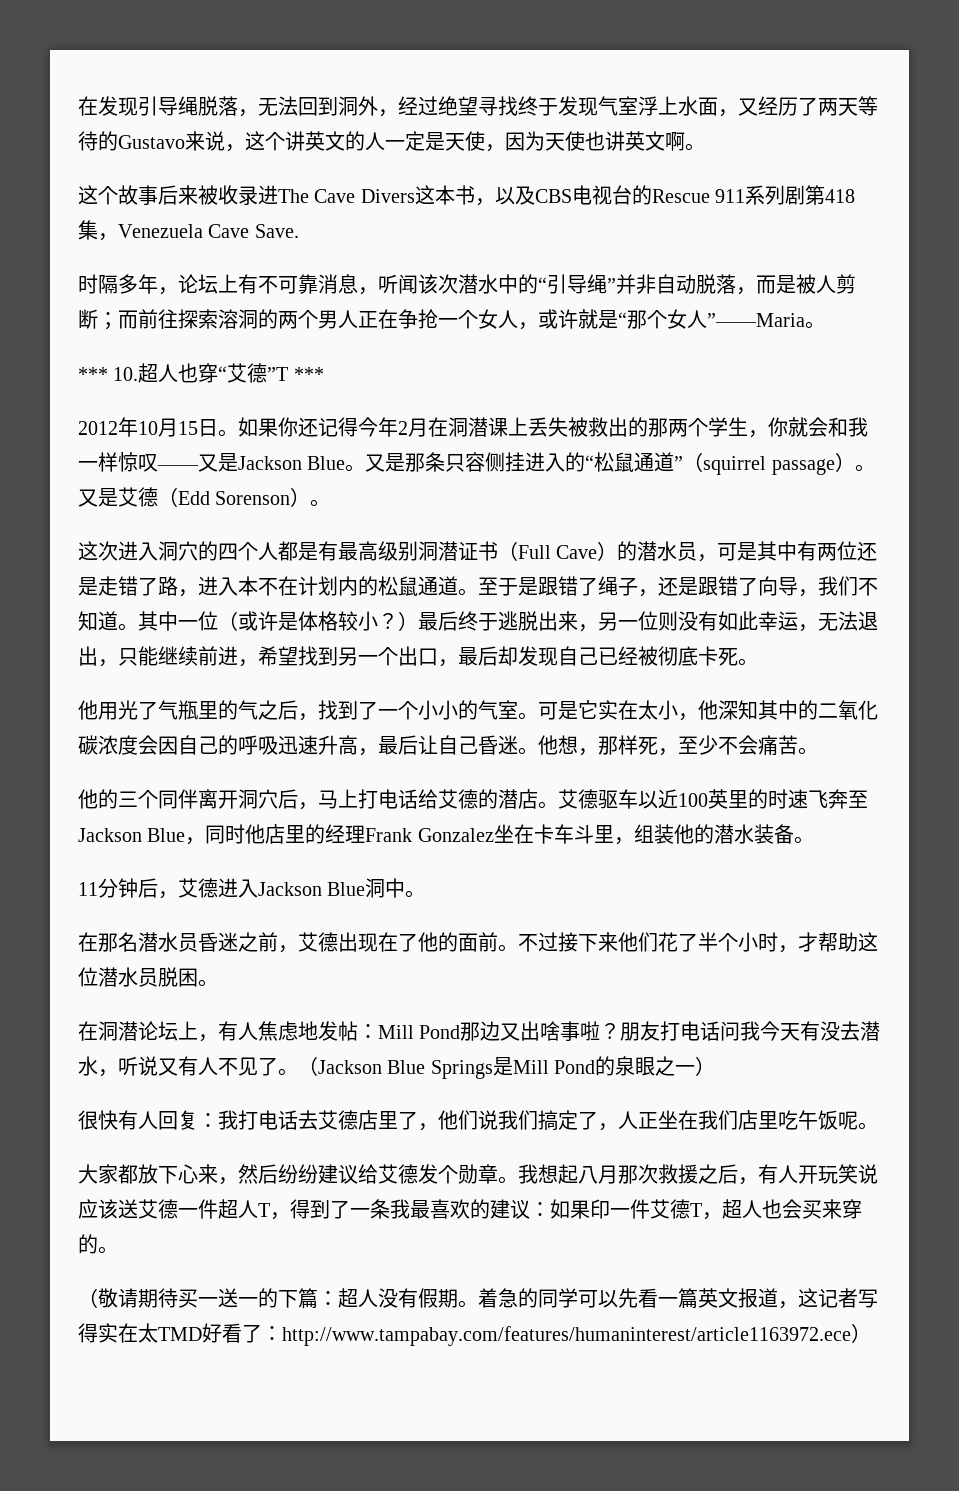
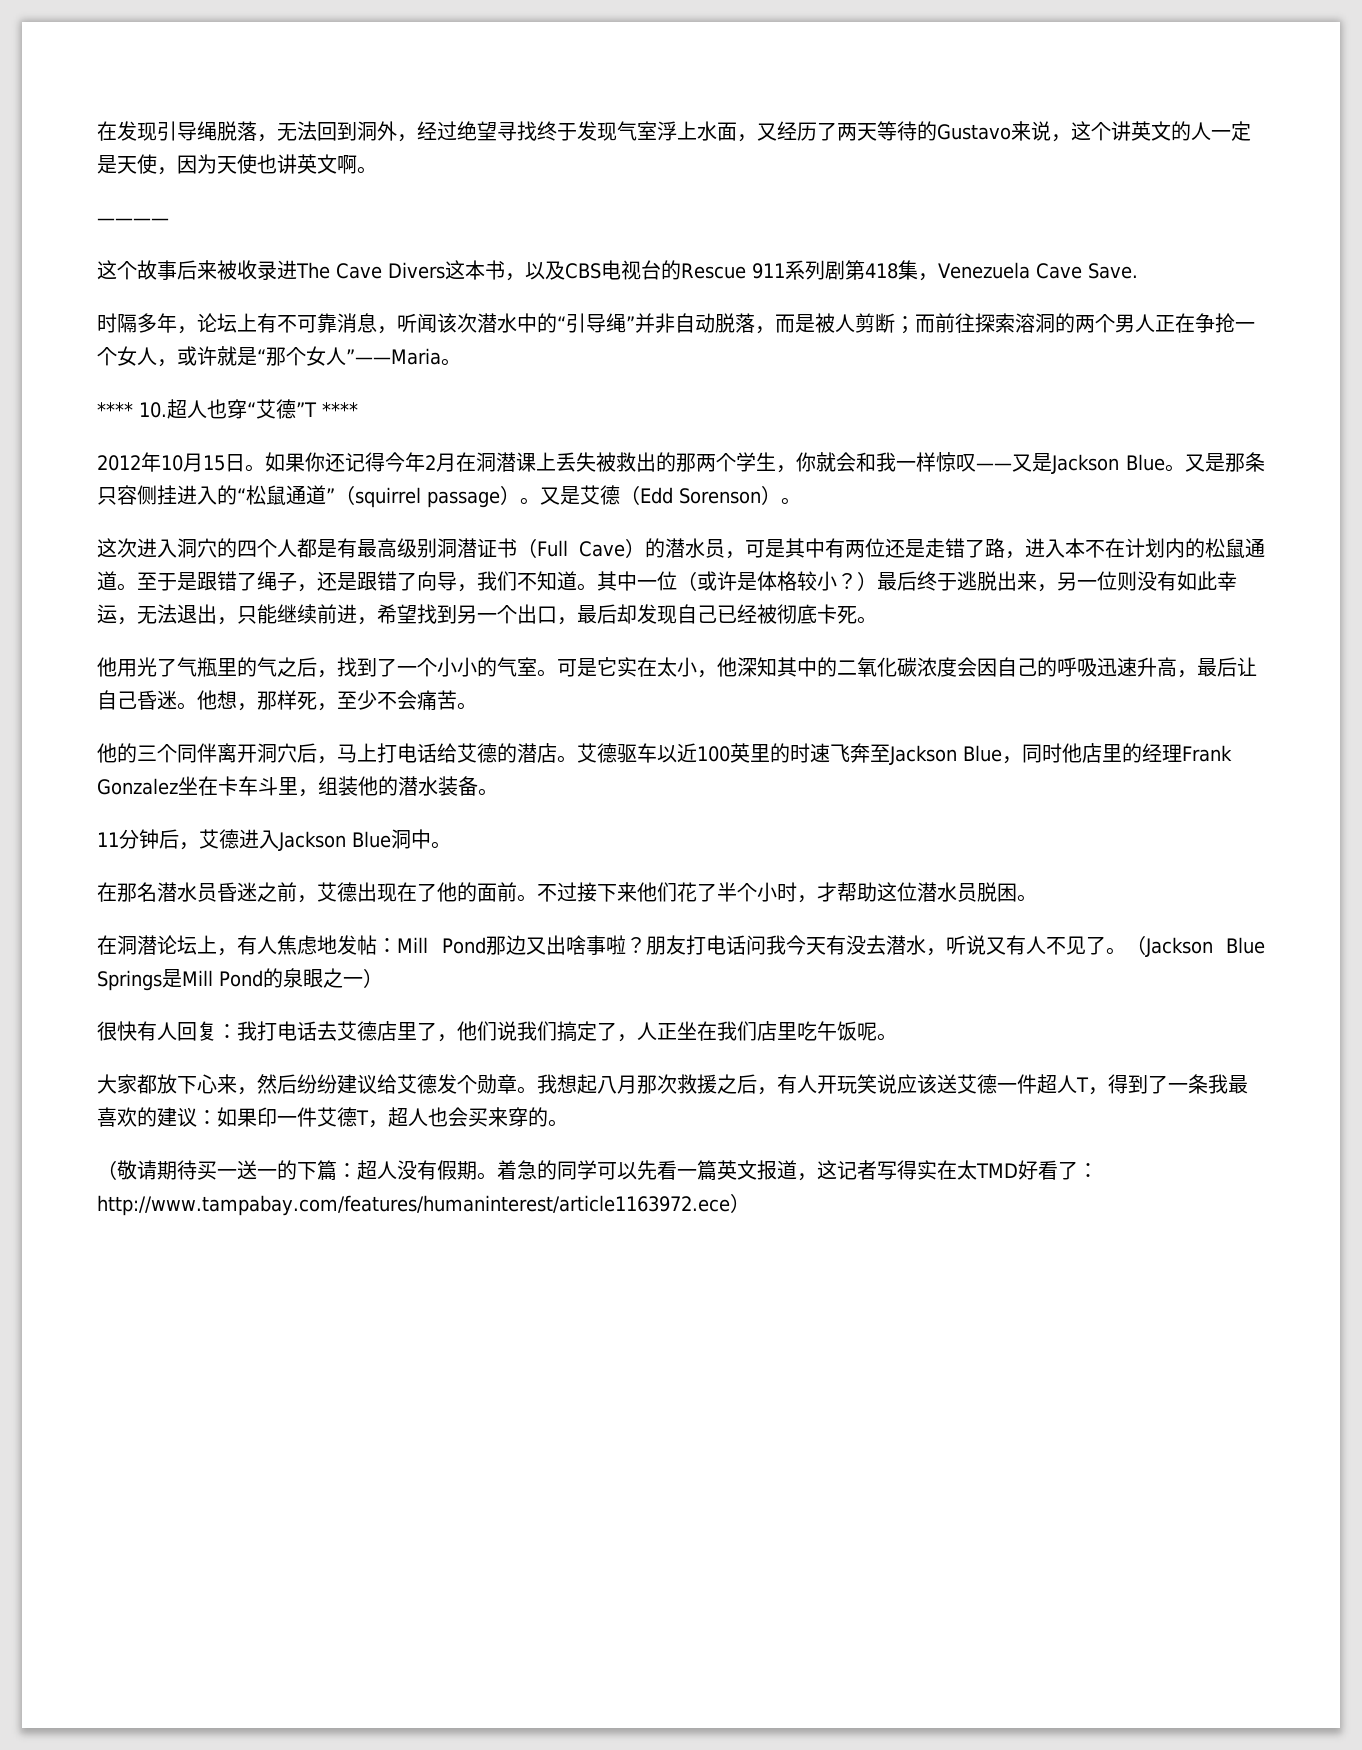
+ ————
- *** 10.超人也穿“艾德”T ***
+ **** 10.超人也穿“艾德”T ****

